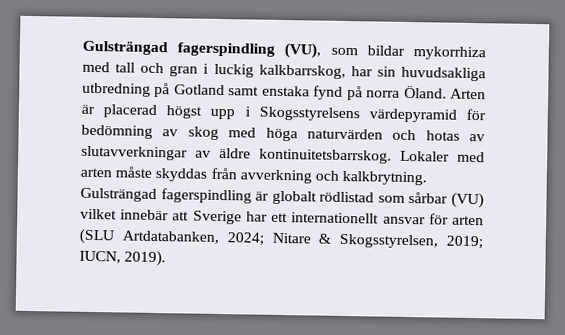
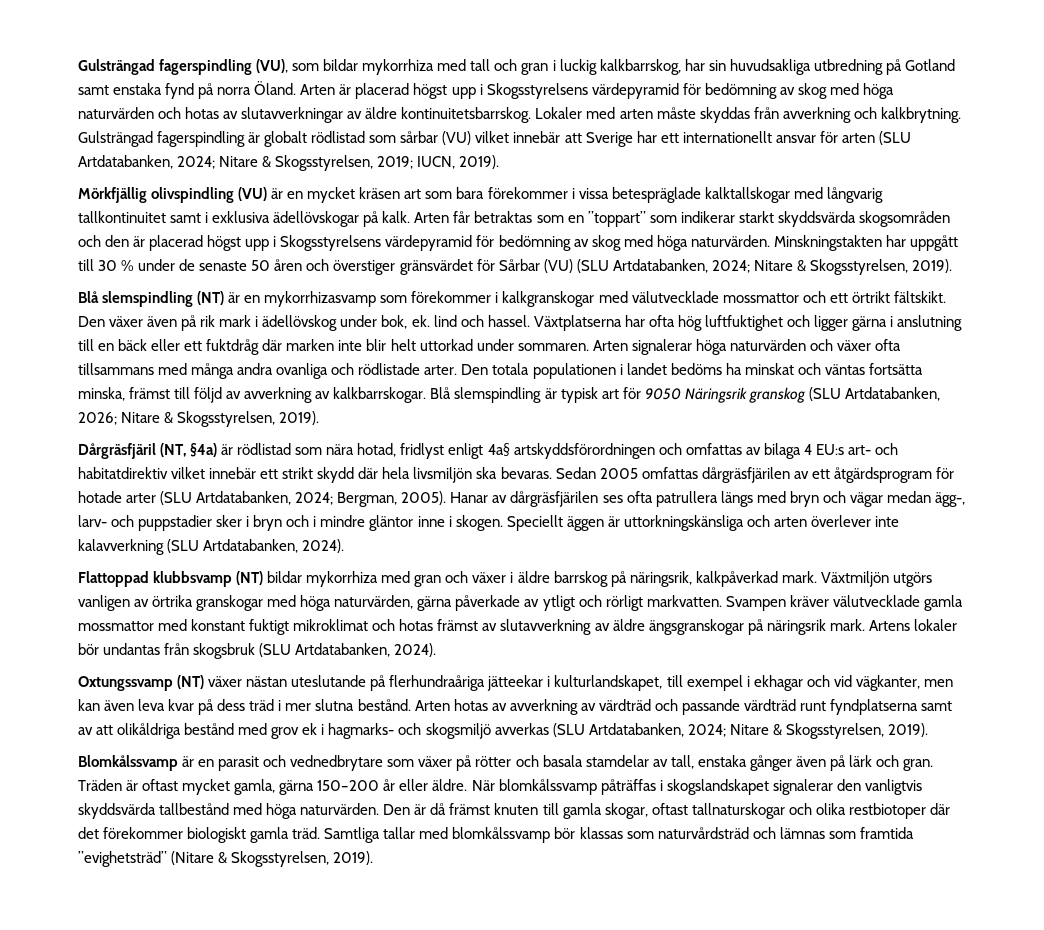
+ Mörkfjällig olivspindling (VU) är en mycket kräsen art som bara förekommer i vissa betespräglade kalktallskogar med långvarig tallkontinuitet samt i exklusiva ädellövskogar på kalk. Arten får betraktas som en ”toppart” som indikerar starkt skyddsvärda skogsområden och den är placerad högst upp i Skogsstyrelsens värdepyramid för bedömning av skog med höga naturvärden. Minskningstakten har uppgått till 30 % under de senaste 50 åren och överstiger gränsvärdet för Sårbar (VU) (SLU Artdatabanken, 2024; Nitare & Skogsstyrelsen, 2019).
+ Blå slemspindling (NT) är en mykorrhizasvamp som förekommer i kalkgranskogar med välutvecklade mossmattor och ett örtrikt fältskikt. Den växer även på rik mark i ädellövskog under bok, ek. lind och hassel. Växtplatserna har ofta hög luftfuktighet och ligger gärna i anslutning till en bäck eller ett fuktdråg där marken inte blir helt uttorkad under sommaren. Arten signalerar höga naturvärden och växer ofta tillsammans med många andra ovanliga och rödlistade arter. Den totala populationen i landet bedöms ha minskat och väntas fortsätta minska, främst till följd av avverkning av kalkbarrskogar. Blå slemspindling är typisk art för 9050 Näringsrik granskog (SLU Artdatabanken, 2026; Nitare & Skogsstyrelsen, 2019).
+ Dårgräsfjäril (NT, §4a) är rödlistad som nära hotad, fridlyst enligt 4a§ artskyddsförordningen och omfattas av bilaga 4 EU:s art- och habitatdirektiv vilket innebär ett strikt skydd där hela livsmiljön ska bevaras. Sedan 2005 omfattas dårgräsfjärilen av ett åtgärdsprogram för hotade arter (SLU Artdatabanken, 2024; Bergman, 2005). Hanar av dårgräsfjärilen ses ofta patrullera längs med bryn och vägar medan ägg-, larv- och puppstadier sker i bryn och i mindre gläntor inne i skogen. Speciellt äggen är uttorkningskänsliga och arten överlever inte kalavverkning (SLU Artdatabanken, 2024).
+ Flattoppad klubbsvamp (NT) bildar mykorrhiza med gran och växer i äldre barrskog på näringsrik, kalkpåverkad mark. Växtmiljön utgörs vanligen av örtrika granskogar med höga naturvärden, gärna påverkade av ytligt och rörligt markvatten. Svampen kräver välutvecklade gamla mossmattor med konstant fuktigt mikroklimat och hotas främst av slutavverkning av äldre ängsgranskogar på näringsrik mark. Artens lokaler bör undantas från skogsbruk (SLU Artdatabanken, 2024).
+ Oxtungssvamp (NT) växer nästan uteslutande på flerhundraåriga jätteekar i kulturlandskapet, till exempel i ekhagar och vid vägkanter, men kan även leva kvar på dess träd i mer slutna bestånd. Arten hotas av avverkning av värdträd och passande värdträd runt fyndplatserna samt av att olikåldriga bestånd med grov ek i hagmarks- och skogsmiljö avverkas (SLU Artdatabanken, 2024; Nitare & Skogsstyrelsen, 2019).
+ Blomkålssvamp är en parasit och vednedbrytare som växer på rötter och basala stamdelar av tall, enstaka gånger även på lärk och gran. Träden är oftast mycket gamla, gärna 150–200 år eller äldre. När blomkålssvamp påträffas i skogslandskapet signalerar den vanligtvis skyddsvärda tallbestånd med höga naturvärden. Den är då främst knuten till gamla skogar, oftast tallnaturskogar och olika restbiotoper där det förekommer biologiskt gamla träd. Samtliga tallar med blomkålssvamp bör klassas som naturvårdsträd och lämnas som framtida ”evighetsträd” (Nitare & Skogsstyrelsen, 2019).

